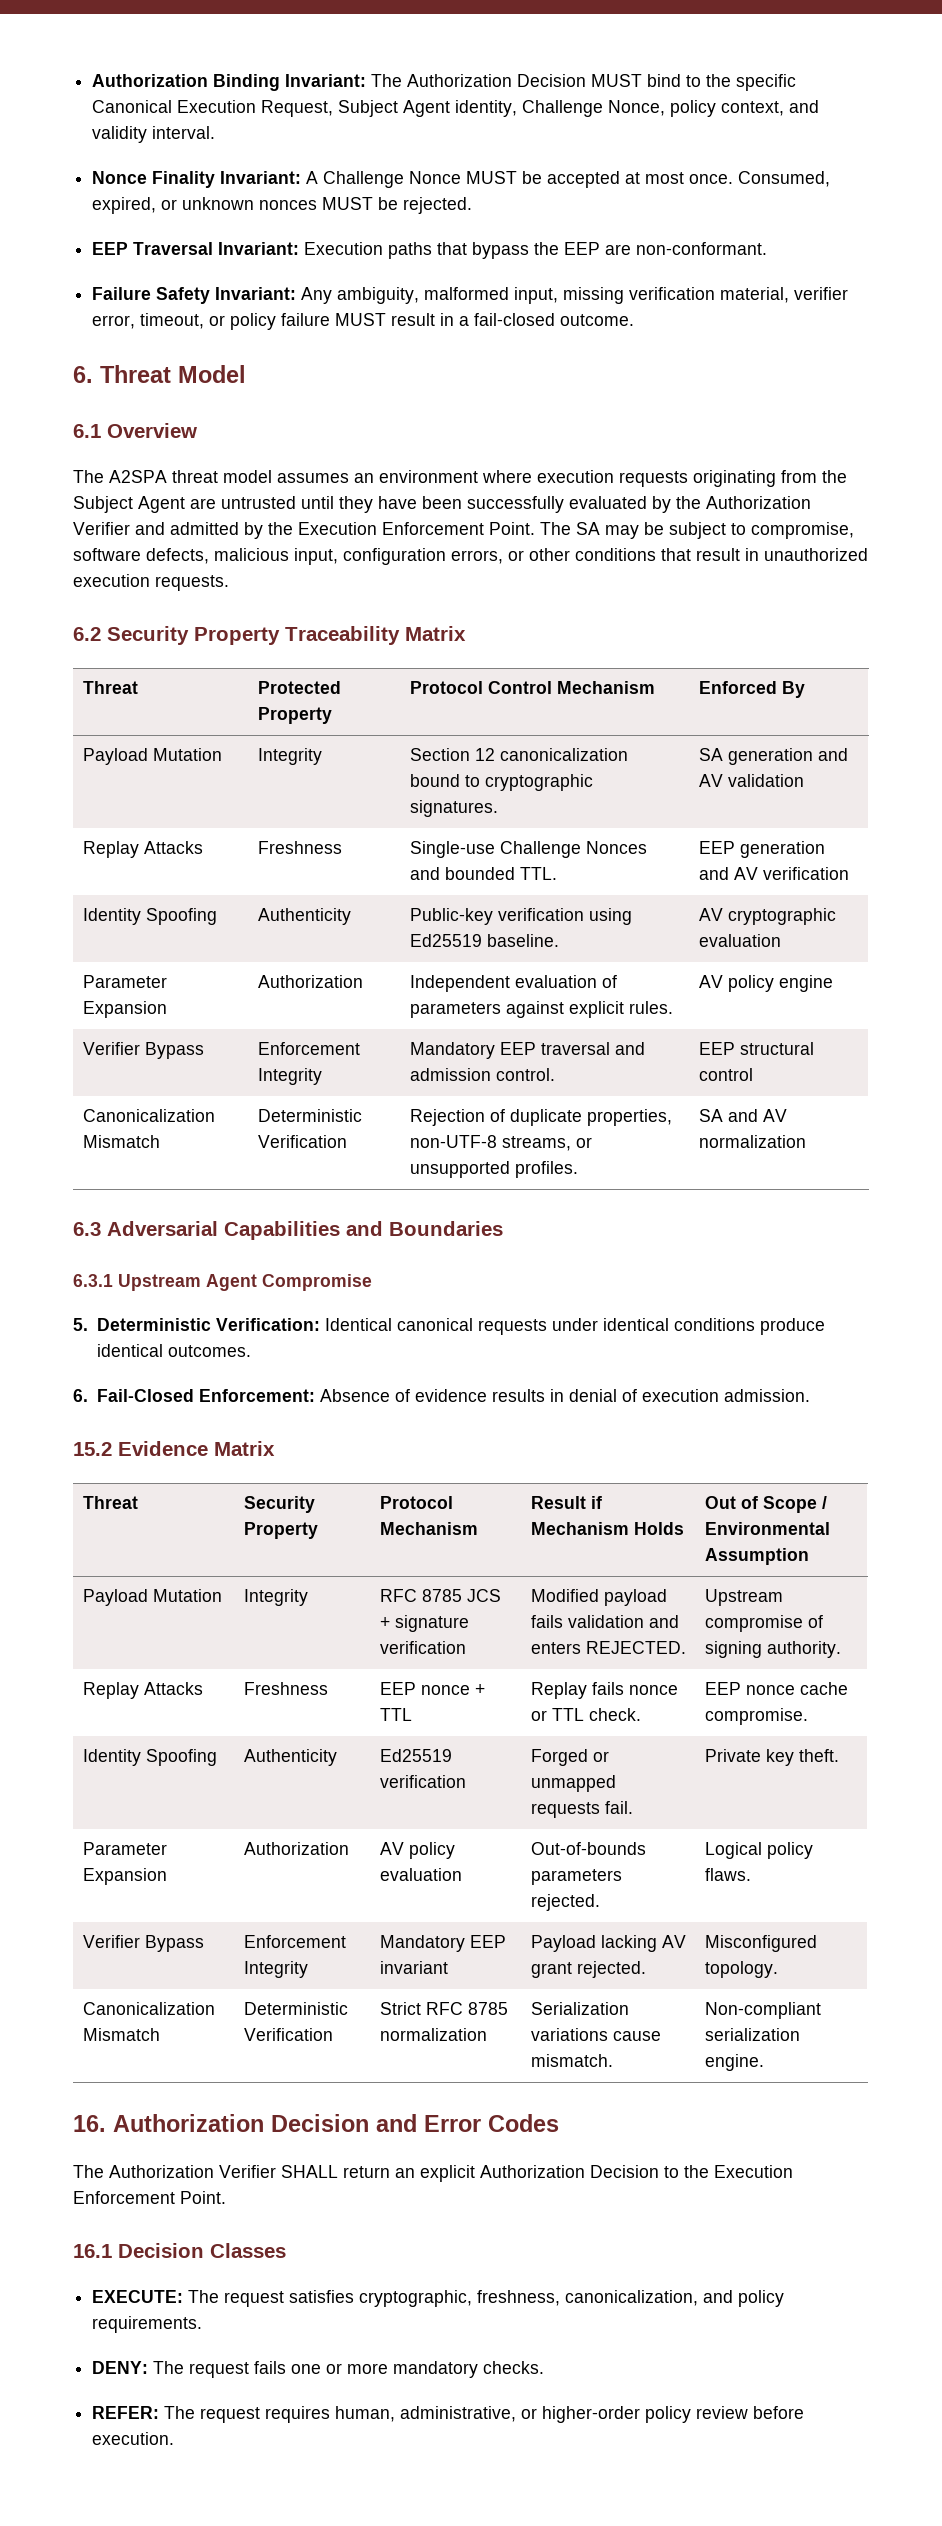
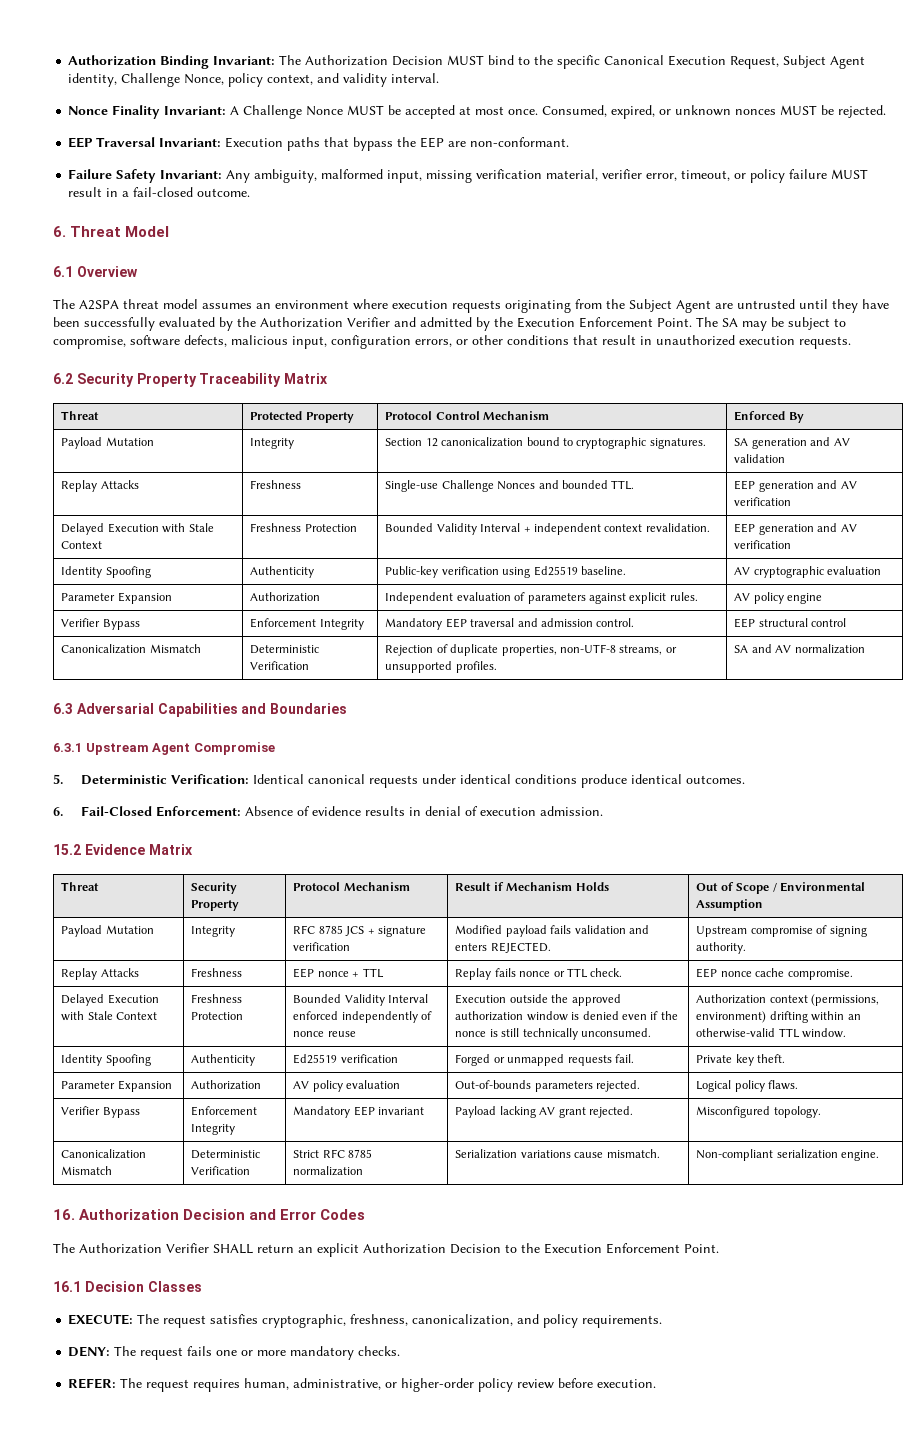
+ Delayed Execution with Stale Context | Freshness Protection | Bounded Validity Interval + independent context revalidation. | EEP generation and AV verification
+ Delayed Execution with Stale Context | Freshness Protection | Bounded Validity Interval enforced independently of nonce reuse | Execution outside the approved authorization window is denied even if the nonce is still technically unconsumed. | Authorization context (permissions, environment) drifting within an otherwise-valid TTL window.

